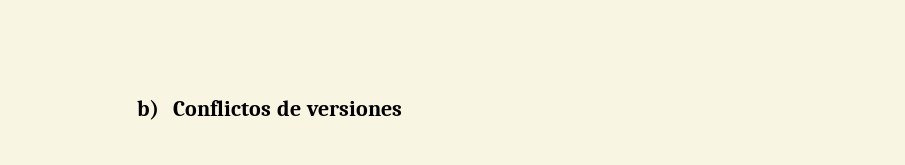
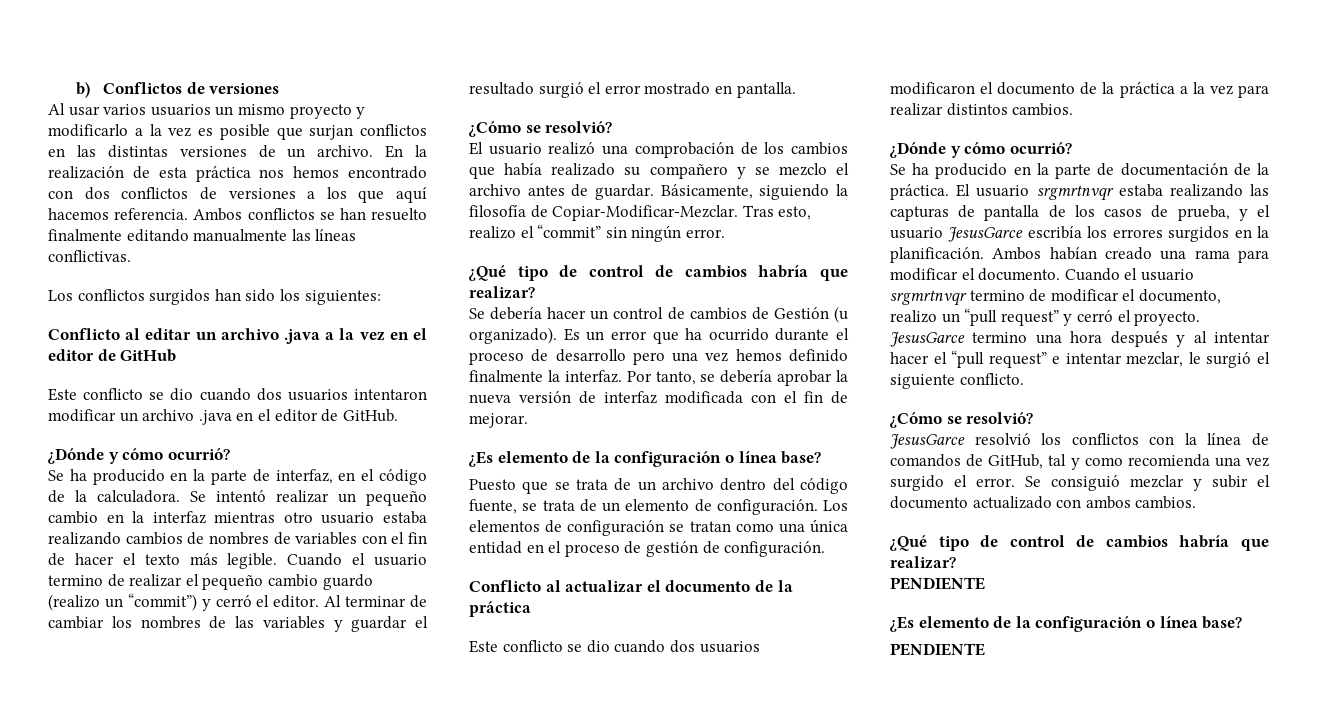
+ Al usar varios usuarios un mismo proyecto y modificarlo a la vez es posible que surjan conflictos en las distintas versiones de un archivo. En la realización de esta práctica nos hemos encontrado con dos conflictos de versiones a los que aquí hacemos referencia. Ambos conflictos se han resuelto finalmente editando manualmente las líneas conflictivas.
+ Los conflictos surgidos han sido los siguientes:
+ Conflicto al editar un archivo .java a la vez en el editor de GitHub
+ Este conflicto se dio cuando dos usuarios intentaron modificar un archivo .java en el editor de GitHub.
+ ¿Dónde y cómo ocurrió?
+ Se ha producido en la parte de interfaz, en el código de la calculadora. Se intentó realizar un pequeño cambio en la interfaz mientras otro usuario estaba realizando cambios de nombres de variables con el fin de hacer el texto más legible. Cuando el usuario termino de realizar el pequeño cambio guardo (realizo un “commit”) y cerró el editor. Al terminar de cambiar los nombres de las variables y guardar el resultado surgió el error mostrado en pantalla.
+ ¿Cómo se resolvió?
+ El usuario realizó una comprobación de los cambios que había realizado su compañero y se mezclo el archivo antes de guardar. Básicamente, siguiendo la filosofía de Copiar-Modificar-Mezclar. Tras esto, realizo el “commit” sin ningún error.
+ ¿Qué tipo de control de cambios habría que realizar?
+ Se debería hacer un control de cambios de Gestión (u organizado). Es un error que ha ocurrido durante el proceso de desarrollo pero una vez hemos definido finalmente la interfaz. Por tanto, se debería aprobar la nueva versión de interfaz modificada con el fin de mejorar.
+ ¿Es elemento de la configuración o línea base?
+ Puesto que se trata de un archivo dentro del código fuente, se trata de un elemento de configuración. Los elementos de configuración se tratan como una única entidad en el proceso de gestión de configuración.
+ Conflicto al actualizar el documento de la práctica
+ Este conflicto se dio cuando dos usuarios modificaron el documento de la práctica a la vez para realizar distintos cambios.
+ ¿Dónde y cómo ocurrió?
+ Se ha producido en la parte de documentación de la práctica. El usuario srgmrtnvqr estaba realizando las capturas de pantalla de los casos de prueba, y el usuario JesusGarce escribía los errores surgidos en la planificación. Ambos habían creado una rama para modificar el documento. Cuando el usuario srgmrtnvqr termino de modificar el documento, realizo un “pull request” y cerró el proyecto. JesusGarce termino una hora después y al intentar hacer el “pull request” e intentar mezclar, le surgió el siguiente conflicto.
+ ¿Cómo se resolvió?
+ JesusGarce resolvió los conflictos con la línea de comandos de GitHub, tal y como recomienda una vez surgido el error. Se consiguió mezclar y subir el documento actualizado con ambos cambios.
+ ¿Qué tipo de control de cambios habría que realizar?
+ PENDIENTE
+ ¿Es elemento de la configuración o línea base?
+ PENDIENTE

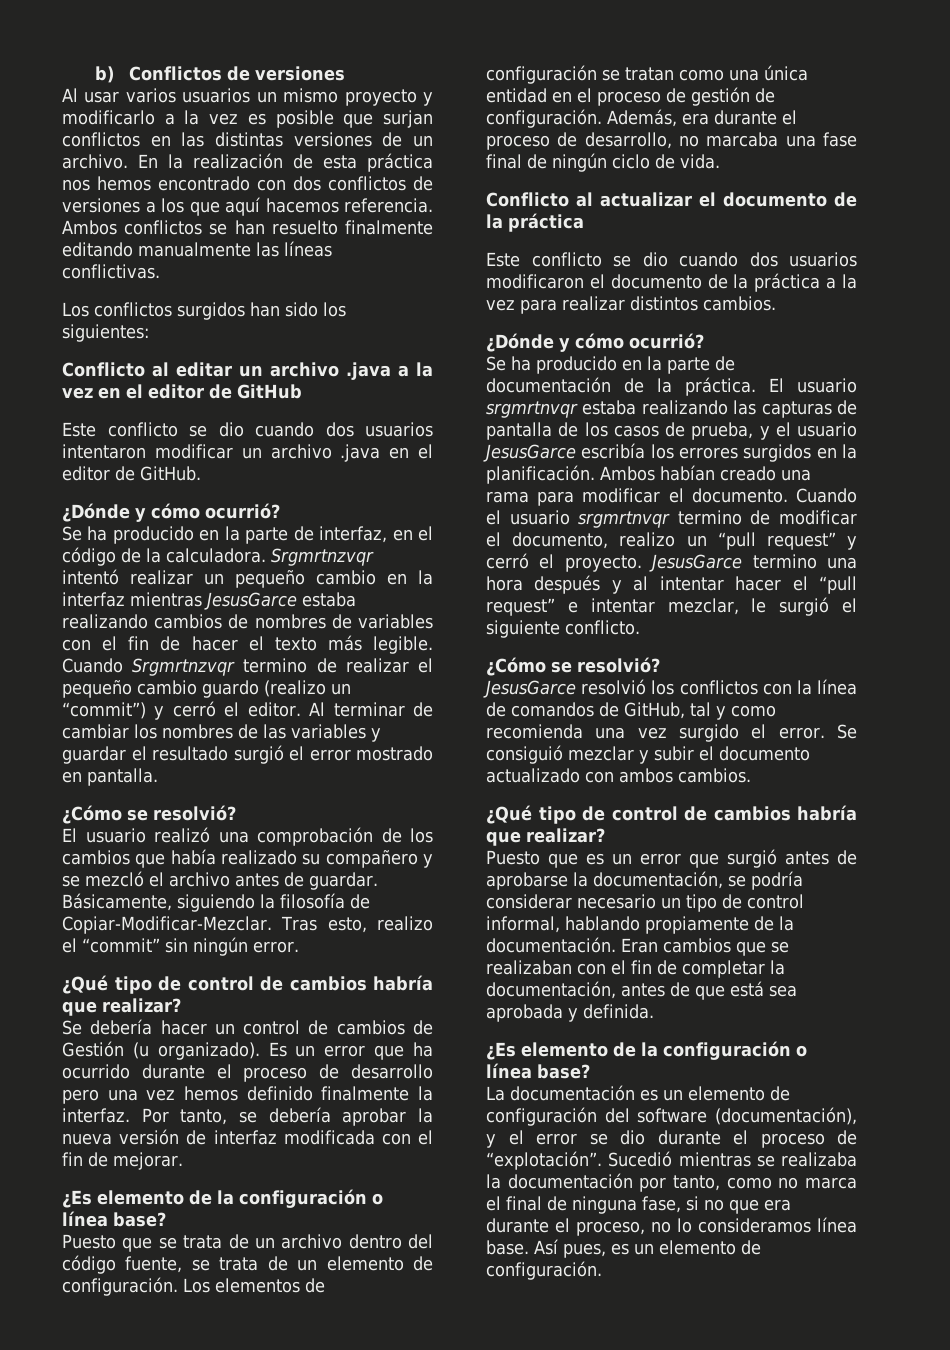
- Se intentó realizar un pequeño cambio en la interfaz mientras otro usuario estaba realizando cambios de nombres de variables con el fin de hacer el texto más legible.
+ Srgmrtnzvqr intentó realizar un pequeño cambio en la interfaz mientras JesusGarce estaba realizando cambios de nombres de variables con el fin de hacer el texto más legible.
- Cuando el usuario termino de realizar el pequeño cambio guardo (realizo un “commit”) y cerró el editor.
+ Cuando Srgmrtnzvqr termino de realizar el pequeño cambio guardo (realizo un “commit”) y cerró el editor.
- El usuario realizó una comprobación de los cambios que había realizado su compañero y se mezclo el archivo antes de guardar.
+ El usuario realizó una comprobación de los cambios que había realizado su compañero y se mezcló el archivo antes de guardar.
+ Además, era durante el proceso de desarrollo, no marcaba una fase final de ningún ciclo de vida.
  Se consiguió mezclar y subir el documento actualizado con ambos cambios.
  ¿Qué tipo de control de cambios habría que realizar?
- PENDIENTE
+ Puesto que es un error que surgió antes de aprobarse la documentación, se podría considerar necesario un tipo de control informal, hablando propiamente de la documentación. Eran cambios que se realizaban con el fin de completar la documentación, antes de que está sea aprobada y definida.
  ¿Es elemento de la configuración o línea base?
- PENDIENTE
+ La documentación es un elemento de configuración del software (documentación), y el error se dio durante el proceso de “explotación”. Sucedió mientras se realizaba la documentación por tanto, como no marca el final de ninguna fase, si no que era durante el proceso, no lo consideramos línea base. Así pues, es un elemento de configuración.

